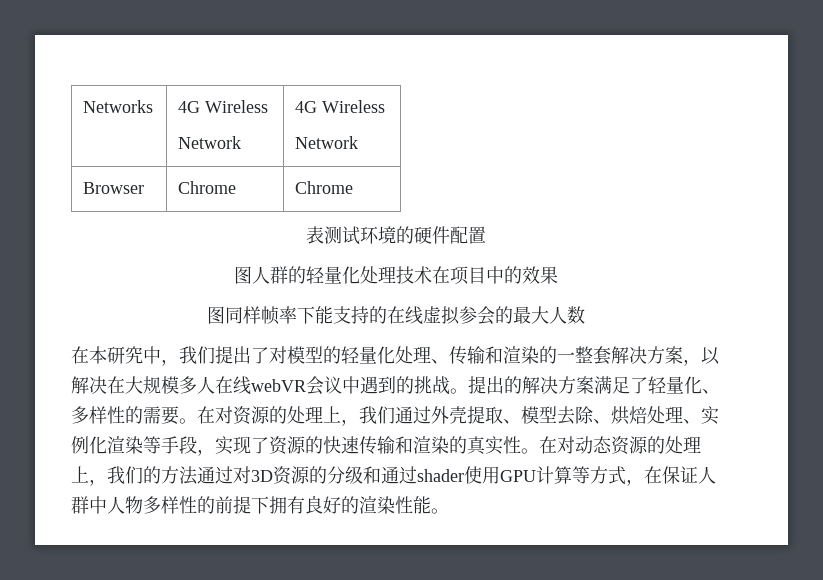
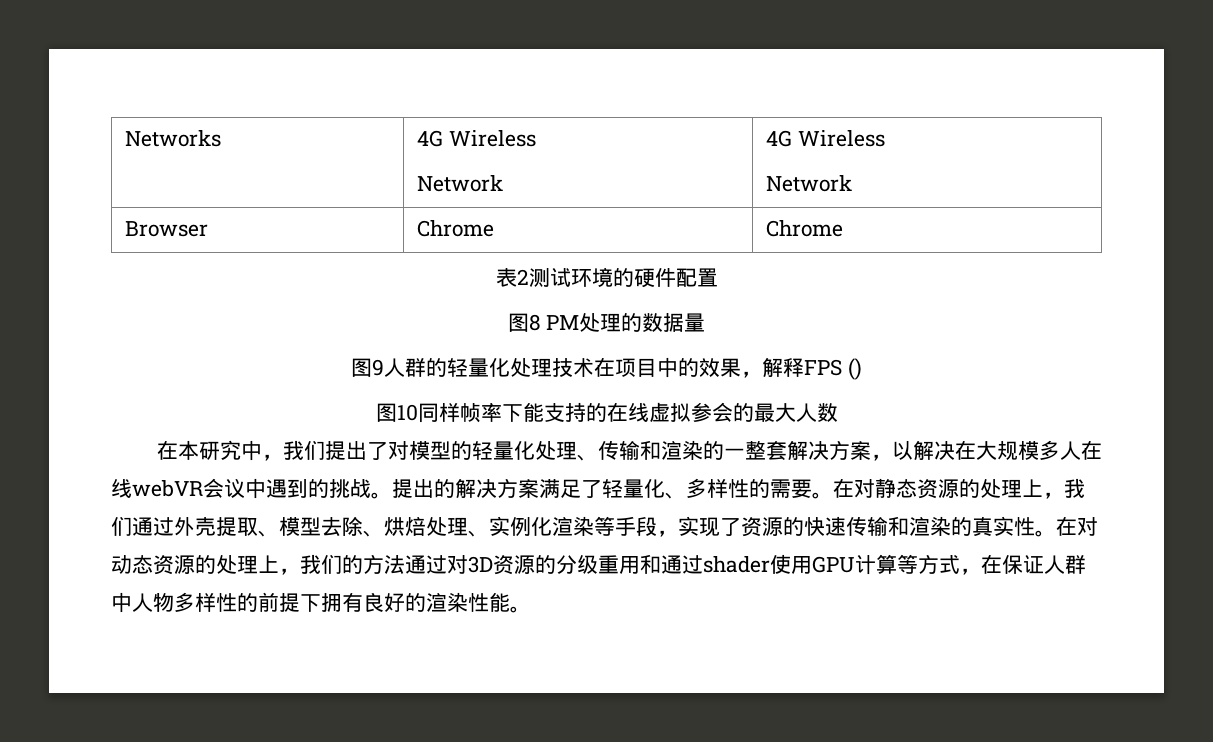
- 表测试环境的硬件配置
+ 表2测试环境的硬件配置
- 图人群的轻量化处理技术在项目中的效果
- 图同样帧率下能支持的在线虚拟参会的最大人数
+ 图8 PM处理的数据量
+ 图9人群的轻量化处理技术在项目中的效果，解释FPS ()
+ 图10同样帧率下能支持的在线虚拟参会的最大人数
- 在对资源的处理上，我们通过外壳提取、模型去除、烘焙处理、实例化渲染等手段，实现了资源的快速传输和渲染的真实性。
+ 在对静态资源的处理上，我们通过外壳提取、模型去除、烘焙处理、实例化渲染等手段，实现了资源的快速传输和渲染的真实性。
- 在对动态资源的处理上，我们的方法通过对3D资源的分级和通过shader使用GPU计算等方式，在保证人群中人物多样性的前提下拥有良好的渲染性能。
+ 在对动态资源的处理上，我们的方法通过对3D资源的分级重用和通过shader使用GPU计算等方式，在保证人群中人物多样性的前提下拥有良好的渲染性能。

